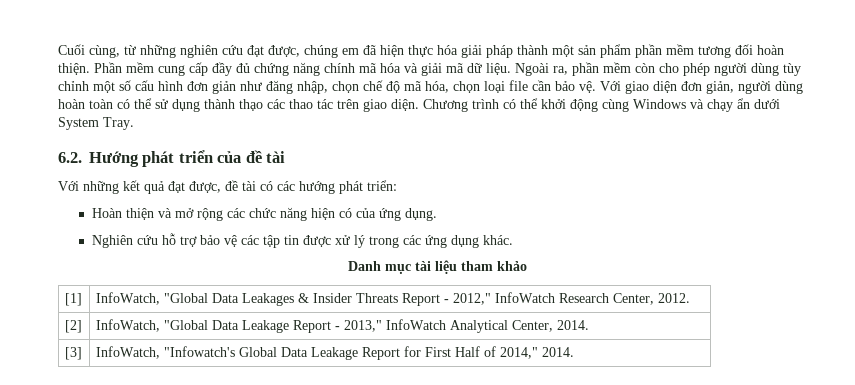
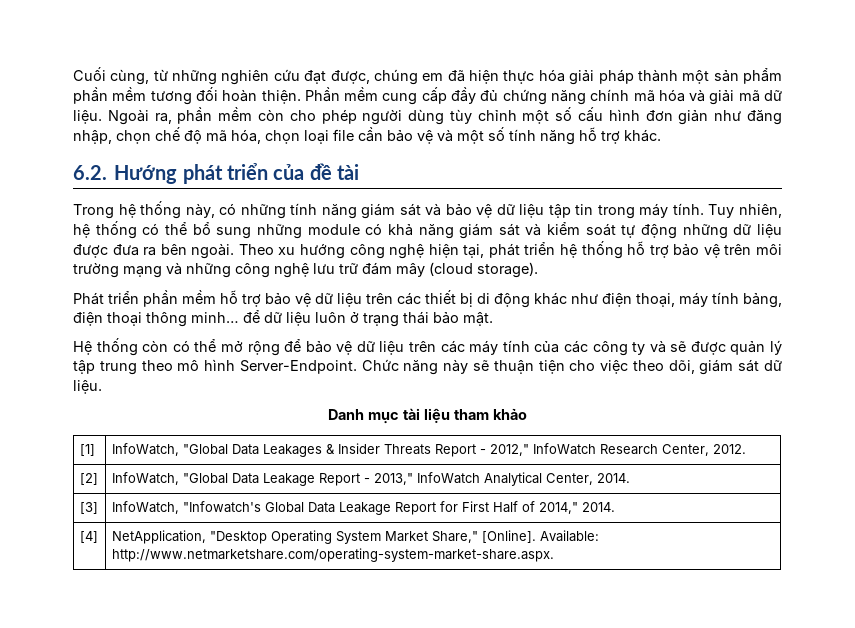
- Ngoài ra, phần mềm còn cho phép người dùng tùy chỉnh một số cấu hình đơn giản như đăng nhập, chọn chế độ mã hóa, chọn loại file cần bảo vệ. Với giao diện đơn giản, người dùng hoàn toàn có thể sử dụng thành thạo các thao tác trên giao diện. Chương trình có thể khởi động cùng Windows và chạy ẩn dưới System Tray.
+ Ngoài ra, phần mềm còn cho phép người dùng tùy chỉnh một số cấu hình đơn giản như đăng nhập, chọn chế độ mã hóa, chọn loại file cần bảo vệ và một số tính năng hỗ trợ khác.
- Với những kết quả đạt được, đề tài có các hướng phát triển:
- Hoàn thiện và mở rộng các chức năng hiện có của ứng dụng.
- Nghiên cứu hỗ trợ bảo vệ các tập tin được xử lý trong các ứng dụng khác.
+ Trong hệ thống này, có những tính năng giám sát và bảo vệ dữ liệu tập tin trong máy tính. Tuy nhiên, hệ thống có thể bổ sung những module có khả năng giám sát và kiểm soát tự động những dữ liệu được đưa ra bên ngoài. Theo xu hướng công nghệ hiện tại, phát triển hệ thống hỗ trợ bảo vệ trên môi trường mạng và những công nghệ lưu trữ đám mây (cloud storage).
+ Phát triển phần mềm hỗ trợ bảo vệ dữ liệu trên các thiết bị di động khác như điện thoại, máy tính bảng, điện thoại thông minh… để dữ liệu luôn ở trạng thái bảo mật.
+ Hệ thống còn có thể mở rộng để bảo vệ dữ liệu trên các máy tính của các công ty và sẽ được quản lý tập trung theo mô hình Server-Endpoint. Chức năng này sẽ thuận tiện cho việc theo dõi, giám sát dữ liệu.
+ [4] | NetApplication, "Desktop Operating System Market Share," [Online]. Available: http://www.netmarketshare.com/operating-system-market-share.aspx.

